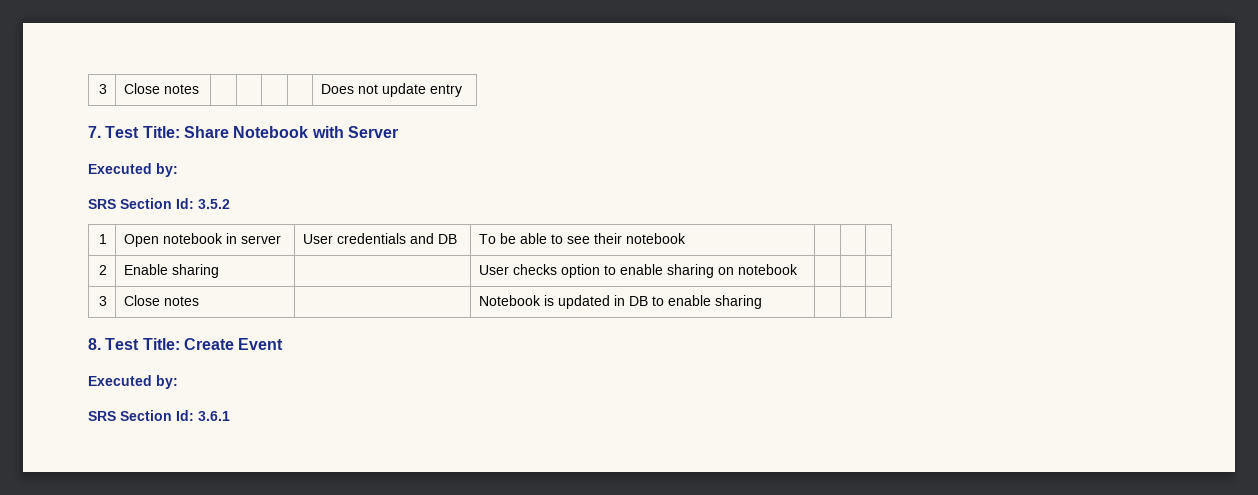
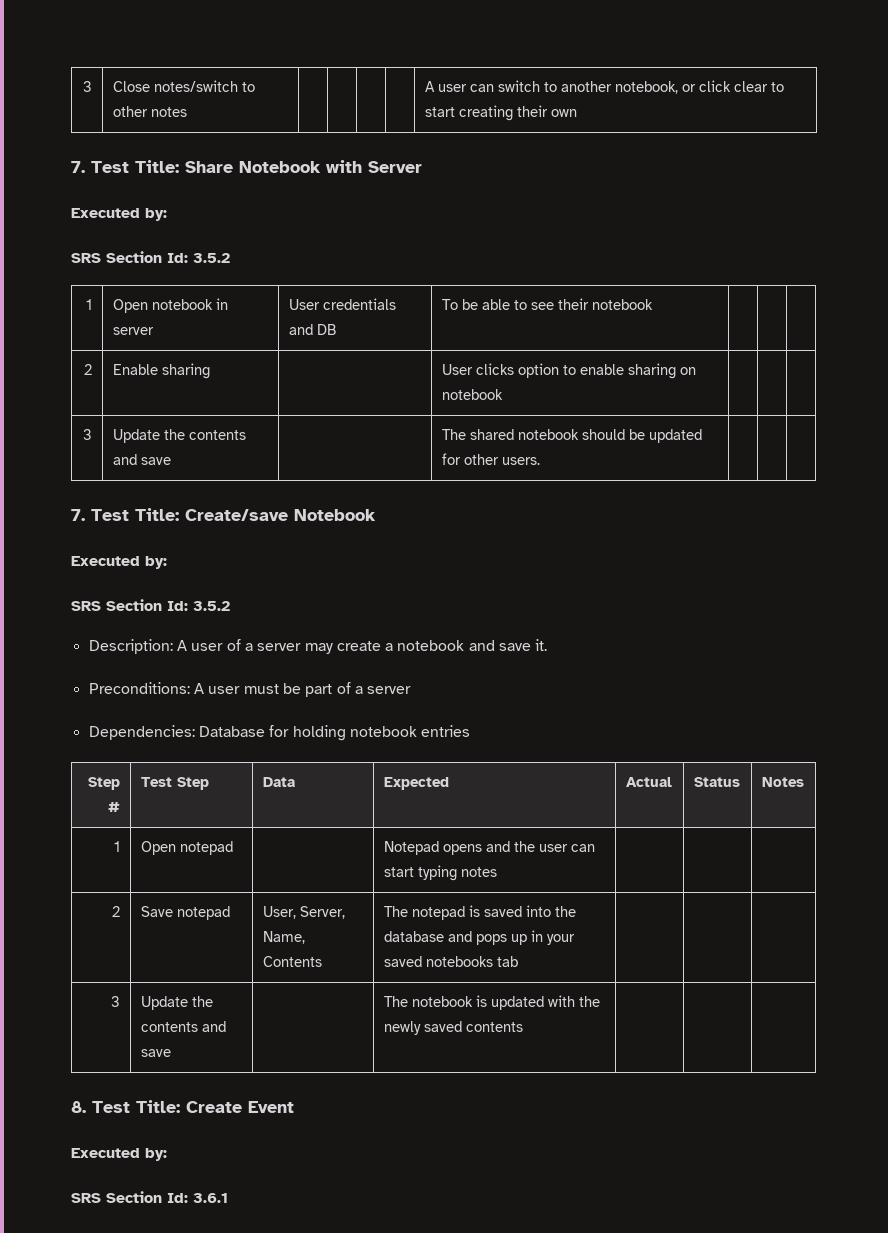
- 3 | Close notes | | | | | Does not update entry
+ 3 | Close notes/switch to other notes | | | | | A user can switch to another notebook, or click clear to start creating their own
- 2 | Enable sharing | | User checks option to enable sharing on notebook | | |
+ 2 | Enable sharing | | User clicks option to enable sharing on notebook | | |
- 3 | Close notes | | Notebook is updated in DB to enable sharing | | |
+ 3 | Update the contents and save | | The shared notebook should be updated for other users. | | |
+ 7. Test Title: Create/save Notebook
+ Executed by:
+ SRS Section Id: 3.5.2
+ Description: A user of a server may create a notebook and save it.
+ Preconditions: A user must be part of a server
+ Dependencies: Database for holding notebook entries
+ Step # | Test Step | Data | Expected | Actual | Status | Notes
+ 1 | Open notepad | | Notepad opens and the user can start typing notes | | |
+ 2 | Save notepad | User, Server, Name, Contents | The notepad is saved into the database and pops up in your saved notebooks tab | | |
+ 3 | Update the contents and save | | The notebook is updated with the newly saved contents | | |

